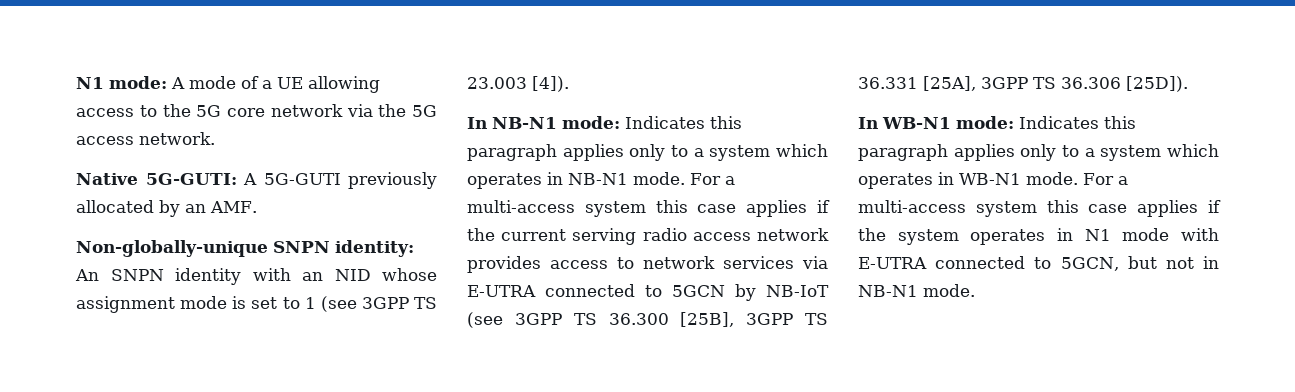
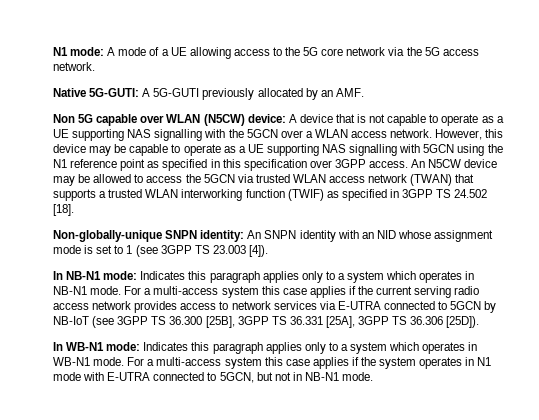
+ Non 5G capable over WLAN (N5CW) device: A device that is not capable to operate as a UE supporting NAS signalling with the 5GCN over a WLAN access network. However, this device may be capable to operate as a UE supporting NAS signalling with 5GCN using the N1 reference point as specified in this specification over 3GPP access. An N5CW device may be allowed to access the 5GCN via trusted WLAN access network (TWAN) that supports a trusted WLAN interworking function (TWIF) as specified in 3GPP TS 24.502 [18].

